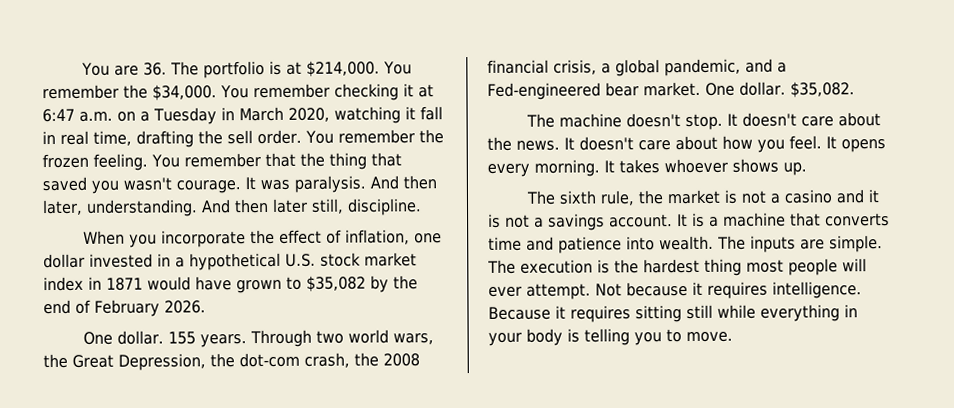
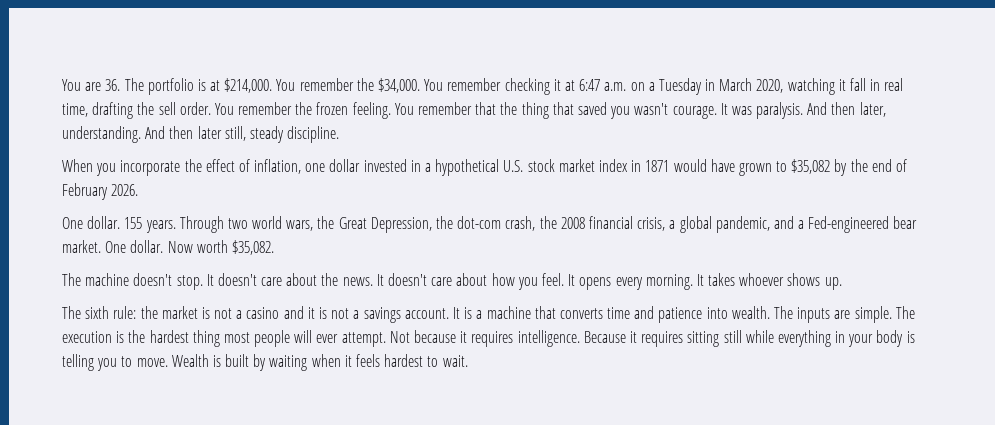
- And then later still, discipline.
+ And then later still, steady discipline.
- $35,082.
+ Now worth $35,082.
- The sixth rule, the market is not a casino and it is not a savings account.
+ The sixth rule: the market is not a casino and it is not a savings account.
+ Wealth is built by waiting when it feels hardest to wait.

